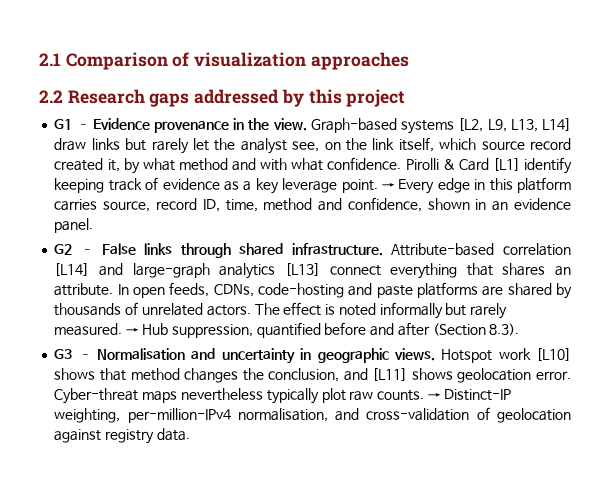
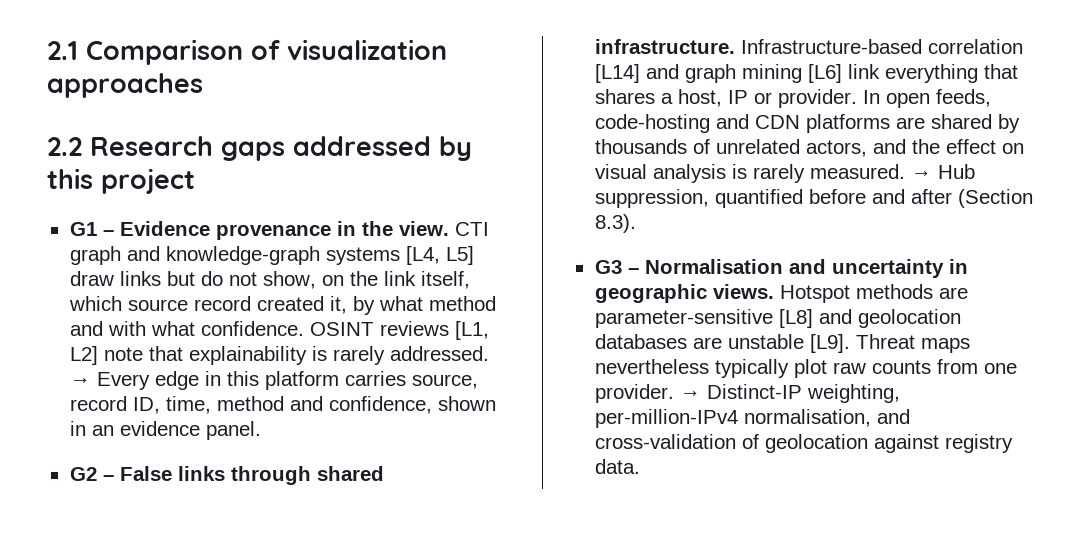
- Graph-based systems [L2, L9, L13, L14] draw links but rarely let the analyst see, on the link itself, which source record created it, by what method and with what confidence.
+ CTI graph and knowledge-graph systems [L4, L5] draw links but do not show, on the link itself, which source record created it, by what method and with what confidence.
- Pirolli & Card [L1] identify keeping track of evidence as a key leverage point.
+ OSINT reviews [L1, L2] note that explainability is rarely addressed.
- Attribute-based correlation [L14] and large-graph analytics [L13] connect everything that shares an attribute.
+ Infrastructure-based correlation [L14] and graph mining [L6] link everything that shares a host, IP or provider.
- In open feeds, CDNs, code-hosting and paste platforms are shared by thousands of unrelated actors. The effect is noted informally but rarely measured.
+ In open feeds, code-hosting and CDN platforms are shared by thousands of unrelated actors, and the effect on visual analysis is rarely measured.
- Hotspot work [L10] shows that method changes the conclusion, and [L11] shows geolocation error. Cyber-threat maps nevertheless typically plot raw counts.
+ Hotspot methods are parameter-sensitive [L8] and geolocation databases are unstable [L9]. Threat maps nevertheless typically plot raw counts from one provider.

